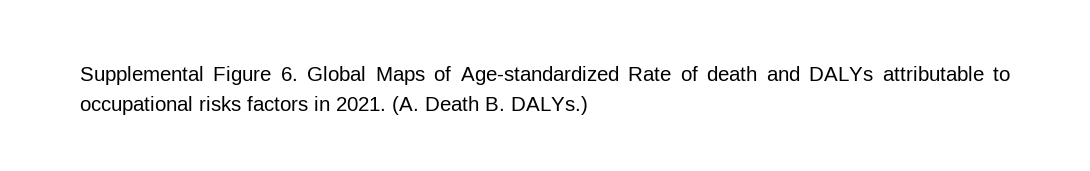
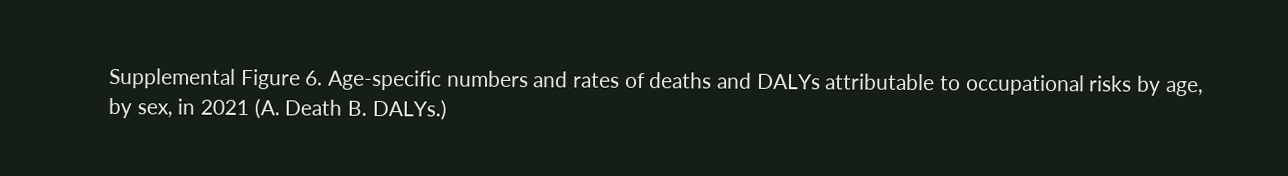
- Supplemental Figure 6. Global Maps of Age-standardized Rate of death and DALYs attributable to occupational risks factors in 2021. (A. Death B. DALYs.)
+ Supplemental Figure 6. Age-specific numbers and rates of deaths and DALYs attributable to occupational risks by age, by sex, in 2021 (A. Death B. DALYs.)

